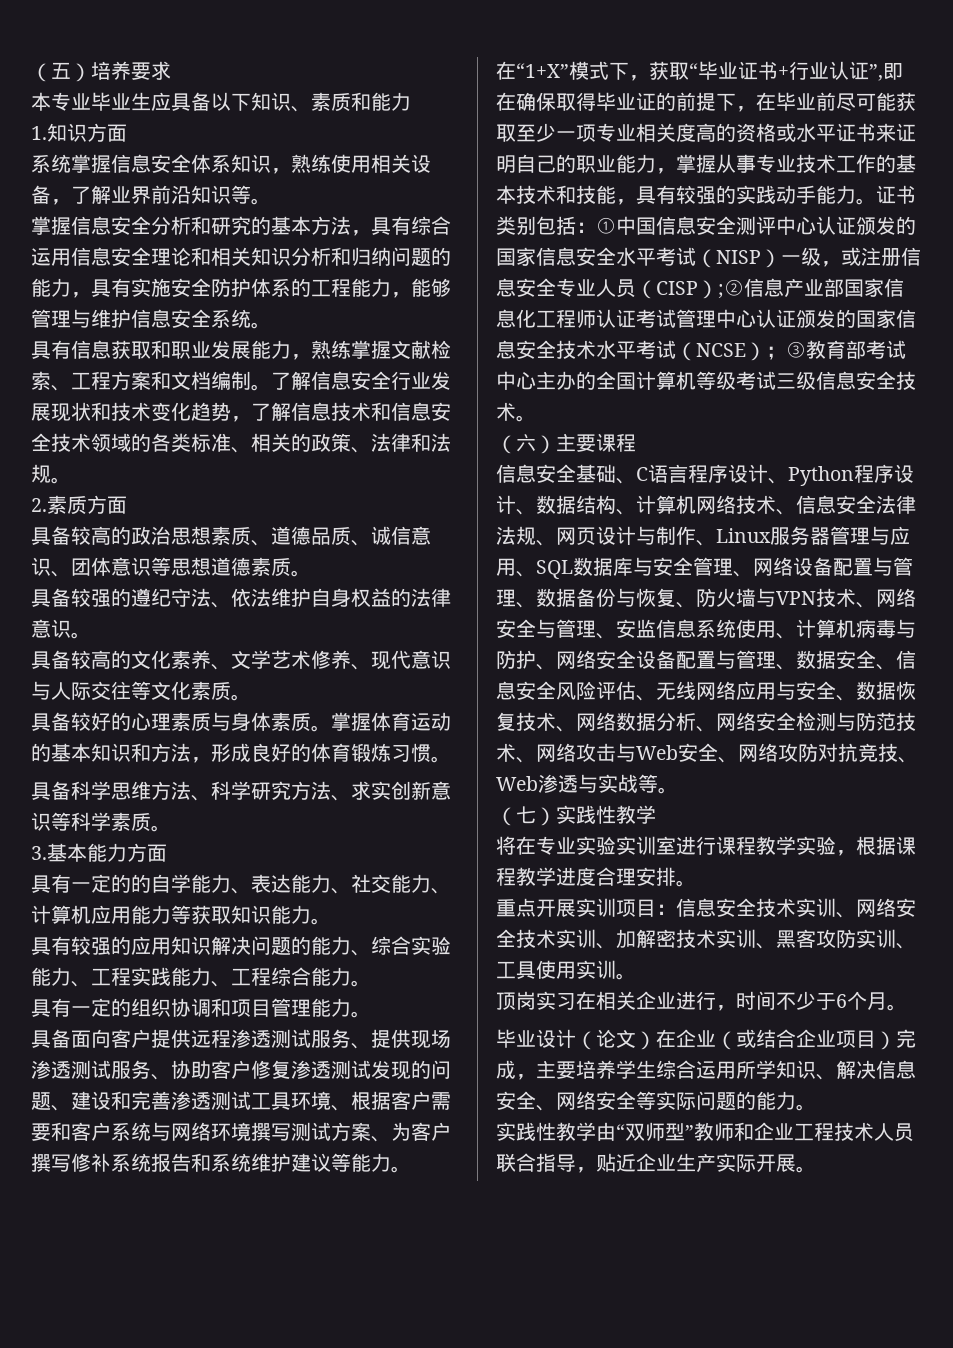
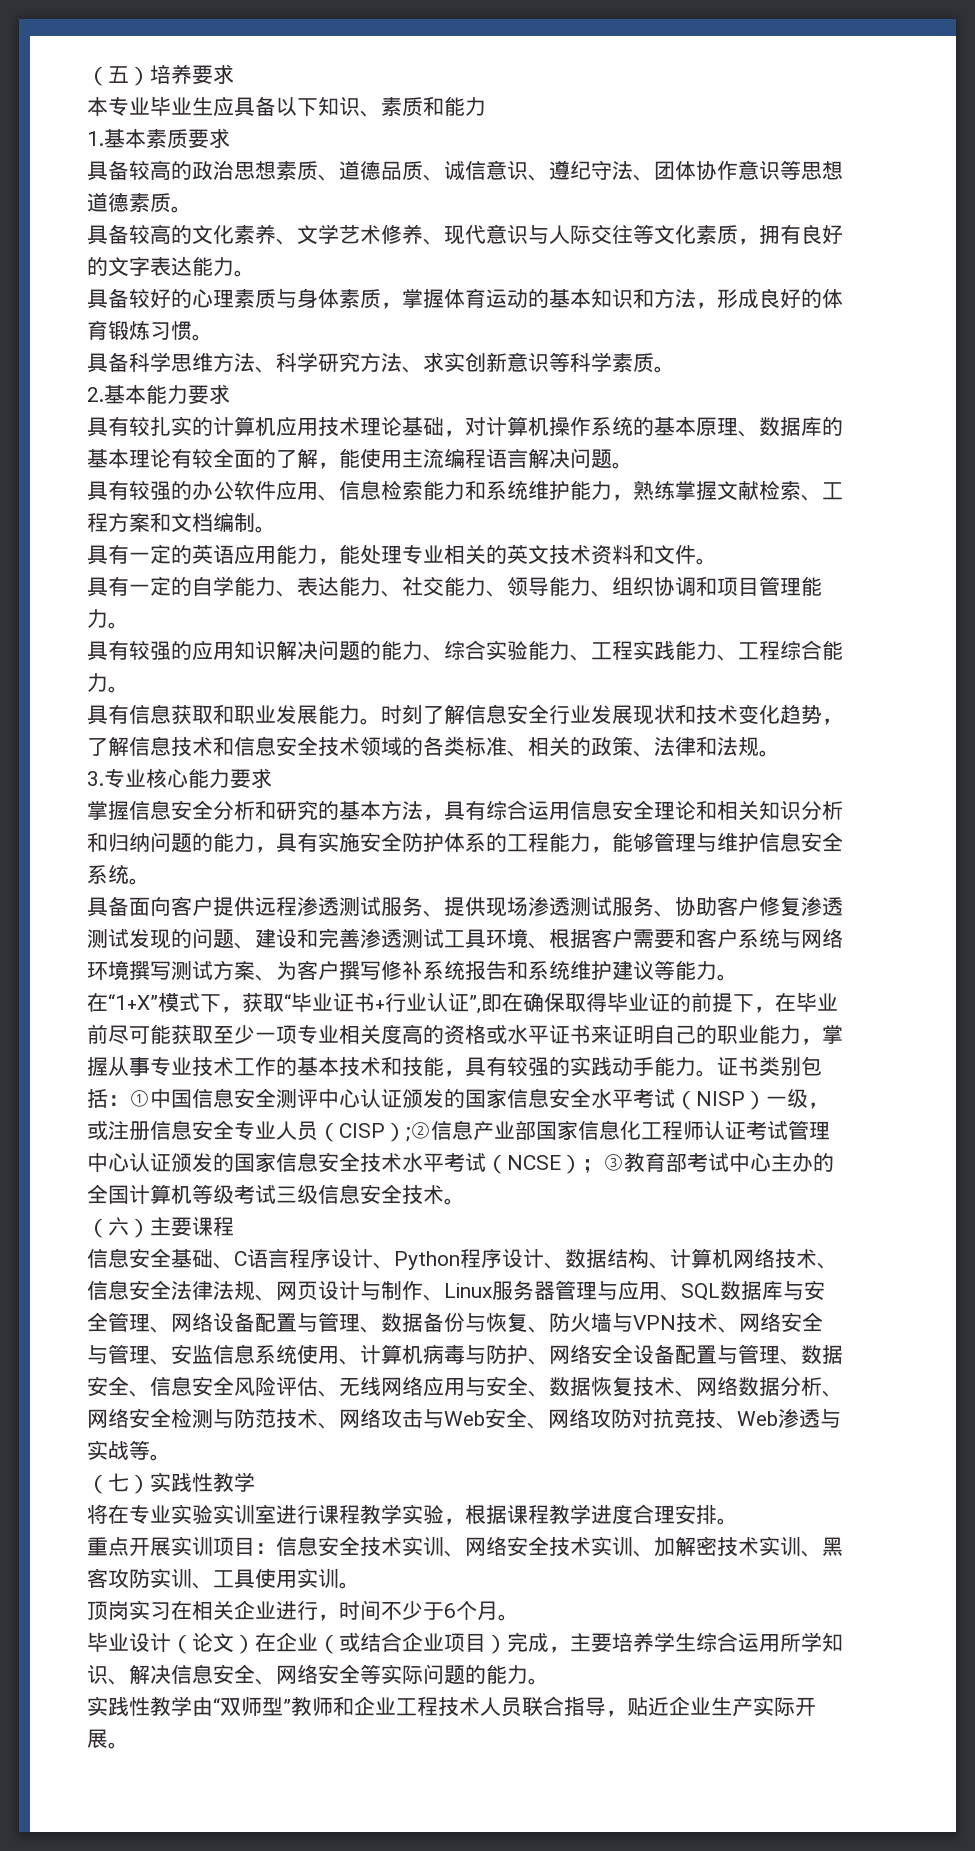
- 1.知识方面
- 系统掌握信息安全体系知识，熟练使用相关设备，了解业界前沿知识等。
+ 1.基本素质要求
+ 具备较高的政治思想素质、道德品质、诚信意识、遵纪守法、团体协作意识等思想道德素质。
+ 具备较高的文化素养、文学艺术修养、现代意识与人际交往等文化素质，拥有良好的文字表达能力。
+ 具备较好的心理素质与身体素质，掌握体育运动的基本知识和方法，形成良好的体育锻炼习惯。
+ 具备科学思维方法、科学研究方法、求实创新意识等科学素质。
+ 2.基本能力要求
+ 具有较扎实的计算机应用技术理论基础，对计算机操作系统的基本原理、数据库的基本理论有较全面的了解，能使用主流编程语言解决问题。
+ 具有较强的办公软件应用、信息检索能力和系统维护能力，熟练掌握文献检索、工程方案和文档编制。
+ 具有一定的英语应用能力，能处理专业相关的英文技术资料和文件。
+ 具有一定的自学能力、表达能力、社交能力、领导能力、组织协调和项目管理能力。
+ 具有较强的应用知识解决问题的能力、综合实验能力、工程实践能力、工程综合能力。
+ 具有信息获取和职业发展能力。时刻了解信息安全行业发展现状和技术变化趋势，了解信息技术和信息安全技术领域的各类标准、相关的政策、法律和法规。
+ 3.专业核心能力要求
- 具有信息获取和职业发展能力，熟练掌握文献检索、工程方案和文档编制。了解信息安全行业发展现状和技术变化趋势，了解信息技术和信息安全技术领域的各类标准、相关的政策、法律和法规。
- 2.素质方面
- 具备较高的政治思想素质、道德品质、诚信意识、团体意识等思想道德素质。
- 具备较强的遵纪守法、依法维护自身权益的法律意识。
- 具备较高的文化素养、文学艺术修养、现代意识与人际交往等文化素质。
- 具备较好的心理素质与身体素质。掌握体育运动的基本知识和方法，形成良好的体育锻炼习惯。
- 具备科学思维方法、科学研究方法、求实创新意识等科学素质。
- 3.基本能力方面
- 具有一定的的自学能力、表达能力、社交能力、计算机应用能力等获取知识能力。
- 具有较强的应用知识解决问题的能力、综合实验能力、工程实践能力、工程综合能力。
- 具有一定的组织协调和项目管理能力。

